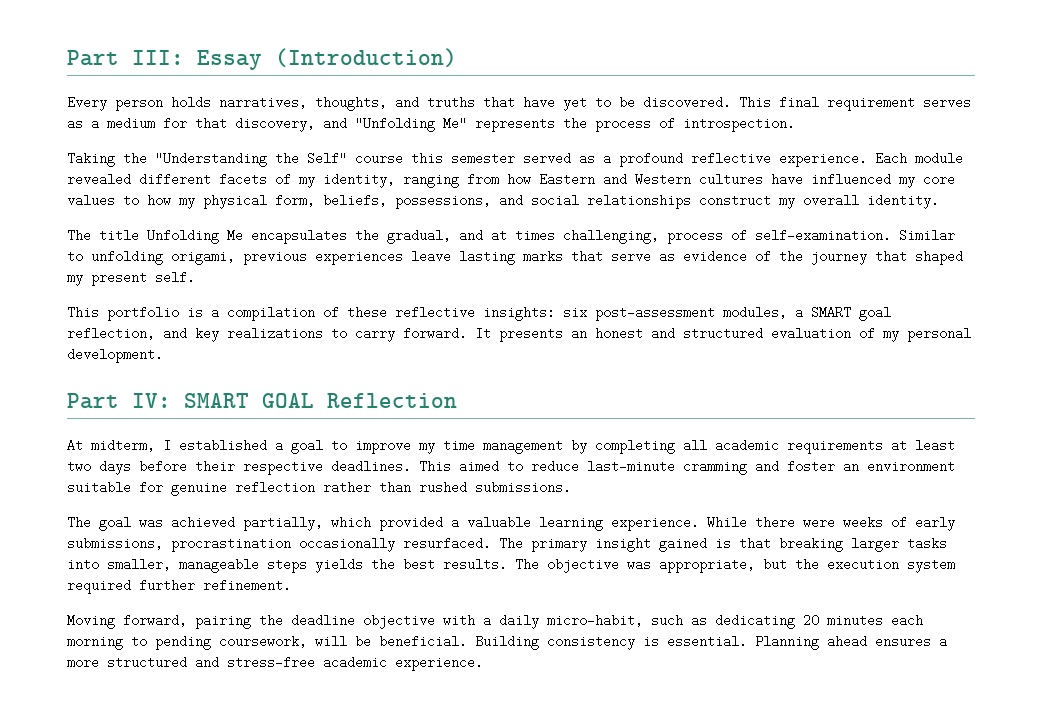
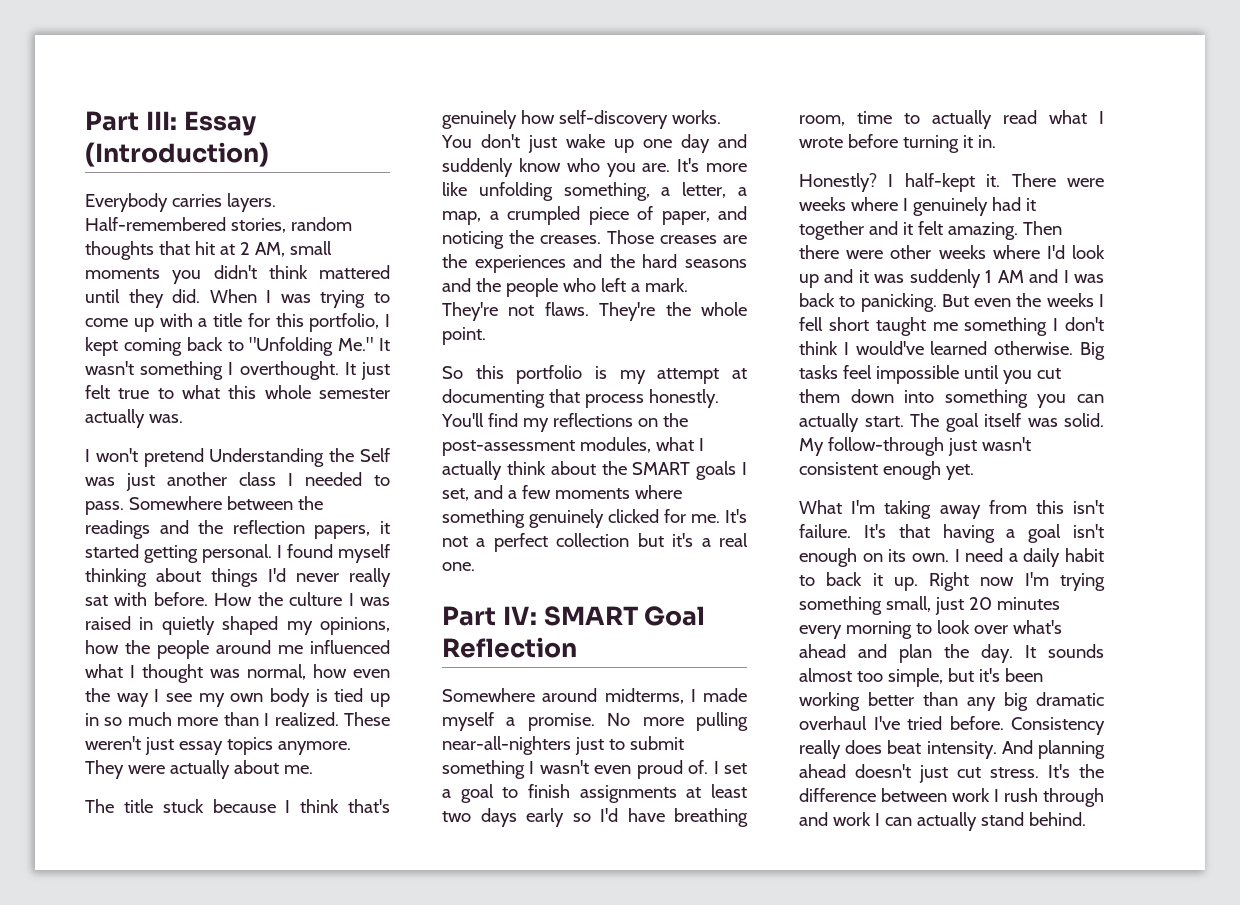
- Every person holds narratives, thoughts, and truths that have yet to be discovered. This final requirement serves as a medium for that discovery, and "Unfolding Me" represents the process of introspection.
- Taking the "Understanding the Self" course this semester served as a profound reflective experience. Each module revealed different facets of my identity, ranging from how Eastern and Western cultures have influenced my core values to how my physical form, beliefs, possessions, and social relationships construct my overall identity.
- The title Unfolding Me encapsulates the gradual, and at times challenging, process of self-examination. Similar to unfolding origami, previous experiences leave lasting marks that serve as evidence of the journey that shaped my present self.
- This portfolio is a compilation of these reflective insights: six post-assessment modules, a SMART goal reflection, and key realizations to carry forward. It presents an honest and structured evaluation of my personal development.
+ Everybody carries layers. Half-remembered stories, random thoughts that hit at 2 AM, small moments you didn't think mattered until they did. When I was trying to come up with a title for this portfolio, I kept coming back to "Unfolding Me." It wasn't something I overthought. It just felt true to what this whole semester actually was.
+ I won't pretend Understanding the Self was just another class I needed to pass. Somewhere between the readings and the reflection papers, it started getting personal. I found myself thinking about things I'd never really sat with before. How the culture I was raised in quietly shaped my opinions, how the people around me influenced what I thought was normal, how even the way I see my own body is tied up in so much more than I realized. These weren't just essay topics anymore. They were actually about me.
+ The title stuck because I think that's genuinely how self-discovery works. You don't just wake up one day and suddenly know who you are. It's more like unfolding something, a letter, a map, a crumpled piece of paper, and noticing the creases. Those creases are the experiences and the hard seasons and the people who left a mark. They're not flaws. They're the whole point.
+ So this portfolio is my attempt at documenting that process honestly. You'll find my reflections on the post-assessment modules, what I actually think about the SMART goals I set, and a few moments where something genuinely clicked for me. It's not a perfect collection but it's a real one.
- Part IV: SMART GOAL Reflection
+ Part IV: SMART Goal Reflection
- At midterm, I established a goal to improve my time management by completing all academic requirements at least two days before their respective deadlines. This aimed to reduce last-minute cramming and foster an environment suitable for genuine reflection rather than rushed submissions.
- The goal was achieved partially, which provided a valuable learning experience. While there were weeks of early submissions, procrastination occasionally resurfaced. The primary insight gained is that breaking larger tasks into smaller, manageable steps yields the best results. The objective was appropriate, but the execution system required further refinement.
- Moving forward, pairing the deadline objective with a daily micro-habit, such as dedicating 20 minutes each morning to pending coursework, will be beneficial. Building consistency is essential. Planning ahead ensures a more structured and stress-free academic experience.
+ Somewhere around midterms, I made myself a promise. No more pulling near-all-nighters just to submit something I wasn't even proud of. I set a goal to finish assignments at least two days early so I'd have breathing room, time to actually read what I wrote before turning it in.
+ Honestly? I half-kept it. There were weeks where I genuinely had it together and it felt amazing. Then there were other weeks where I'd look up and it was suddenly 1 AM and I was back to panicking. But even the weeks I fell short taught me something I don't think I would've learned otherwise. Big tasks feel impossible until you cut them down into something you can actually start. The goal itself was solid. My follow-through just wasn't consistent enough yet.
+ What I'm taking away from this isn't failure. It's that having a goal isn't enough on its own. I need a daily habit to back it up. Right now I'm trying something small, just 20 minutes every morning to look over what's ahead and plan the day. It sounds almost too simple, but it's been working better than any big dramatic overhaul I've tried before. Consistency really does beat intensity. And planning ahead doesn't just cut stress. It's the difference between work I rush through and work I can actually stand behind.

